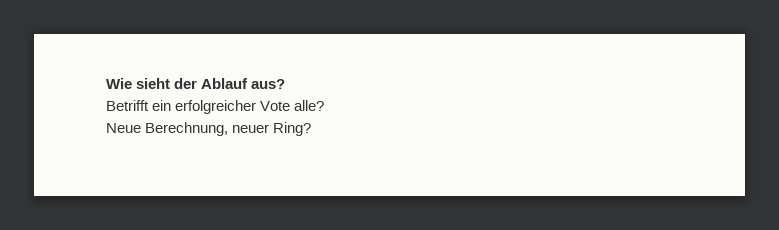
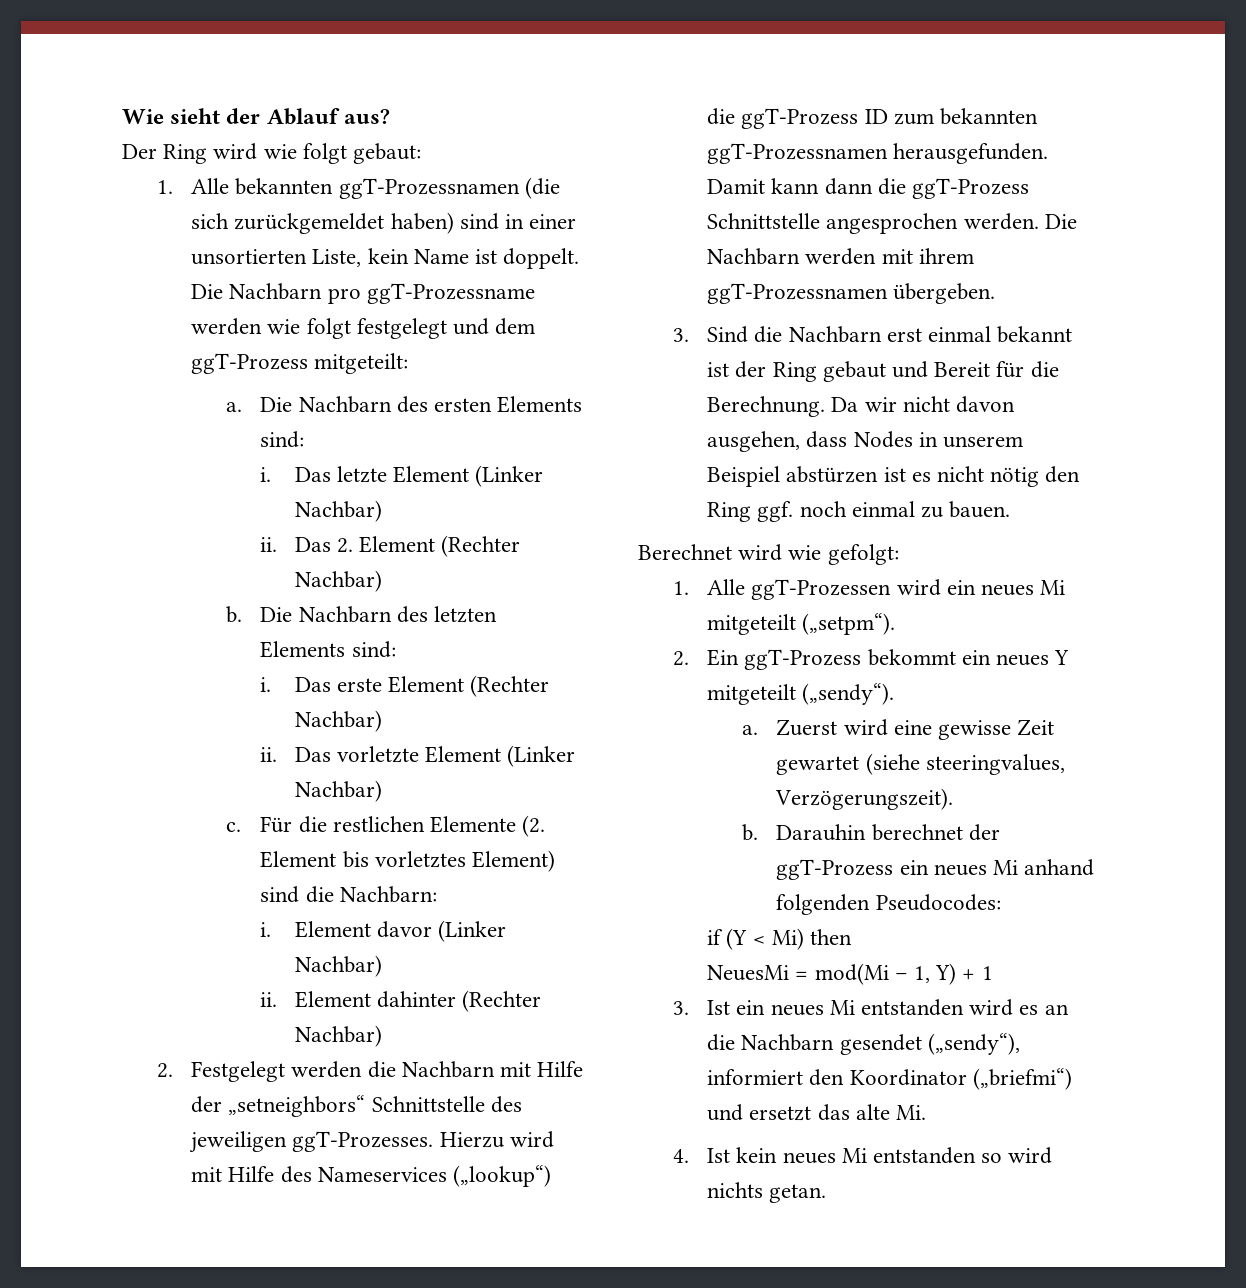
- Betrifft ein erfolgreicher Vote alle?
- Neue Berechnung, neuer Ring?
+ Der Ring wird wie folgt gebaut:
+ 1. Alle bekannten ggT-Prozessnamen (die sich zurückgemeldet haben) sind in einer unsortierten Liste, kein Name ist doppelt. Die Nachbarn pro ggT-Prozessname werden wie folgt festgelegt und dem ggT-Prozess mitgeteilt:
+ a. Die Nachbarn des ersten Elements sind:
+ i. Das letzte Element (Linker Nachbar)
+ ii. Das 2. Element (Rechter Nachbar)
+ b. Die Nachbarn des letzten Elements sind:
+ i. Das erste Element (Rechter Nachbar)
+ ii. Das vorletzte Element (Linker Nachbar)
+ c. Für die restlichen Elemente (2. Element bis vorletztes Element) sind die Nachbarn:
+ i. Element davor (Linker Nachbar)
+ ii. Element dahinter (Rechter Nachbar)
+ 2. Festgelegt werden die Nachbarn mit Hilfe der „setneighbors“ Schnittstelle des jeweiligen ggT-Prozesses. Hierzu wird mit Hilfe des Nameservices („lookup“) die ggT-Prozess ID zum bekannten ggT-Prozessnamen herausgefunden. Damit kann dann die ggT-Prozess Schnittstelle angesprochen werden. Die Nachbarn werden mit ihrem ggT-Prozessnamen übergeben.
+ 3. Sind die Nachbarn erst einmal bekannt ist der Ring gebaut und Bereit für die Berechnung. Da wir nicht davon ausgehen, dass Nodes in unserem Beispiel abstürzen ist es nicht nötig den Ring ggf. noch einmal zu bauen.
+ Berechnet wird wie gefolgt:
+ 1. Alle ggT-Prozessen wird ein neues Mi mitgeteilt („setpm“).
+ 2. Ein ggT-Prozess bekommt ein neues Y mitgeteilt („sendy“).
+ a. Zuerst wird eine gewisse Zeit gewartet (siehe steeringvalues, Verzögerungszeit).
+ b. Darauhin berechnet der ggT-Prozess ein neues Mi anhand folgenden Pseudocodes:
+ if (Y < Mi) then
+ NeuesMi = mod(Mi – 1, Y) + 1
+ 3. Ist ein neues Mi entstanden wird es an die Nachbarn gesendet („sendy“), informiert den Koordinator („briefmi“) und ersetzt das alte Mi.
+ 4. Ist kein neues Mi entstanden so wird nichts getan.

